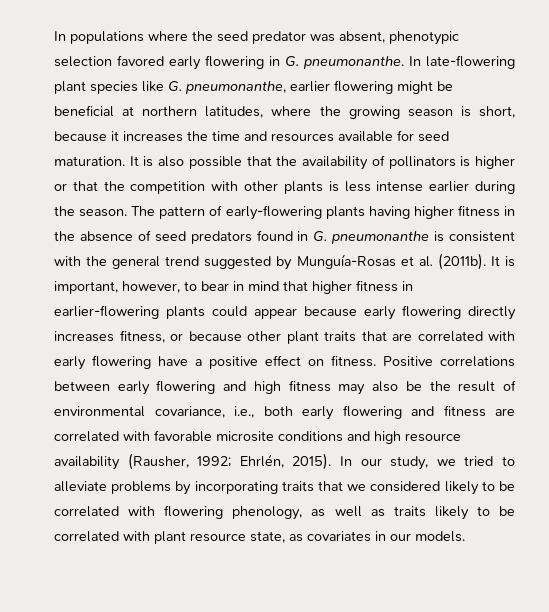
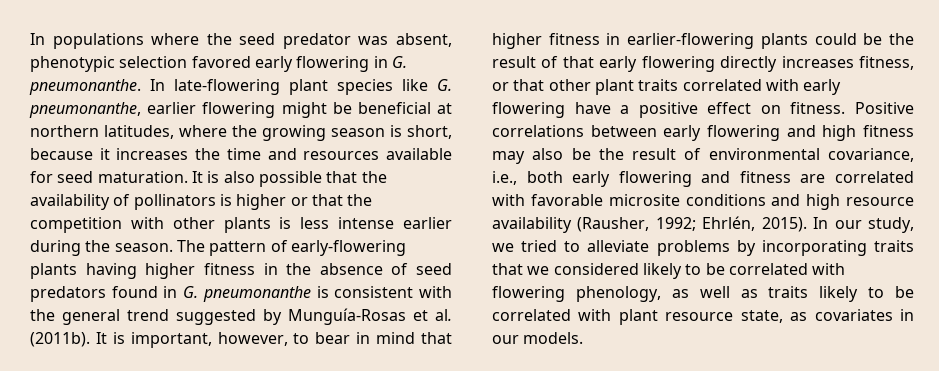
- It is important, however, to bear in mind that higher fitness in earlier-flowering plants could appear because early flowering directly increases fitness, or because other plant traits that are correlated with early flowering have a positive effect on fitness.
+ It is important, however, to bear in mind that higher fitness in earlier-flowering plants could be the result of that early flowering directly increases fitness, or that other plant traits correlated with early flowering have a positive effect on fitness.

